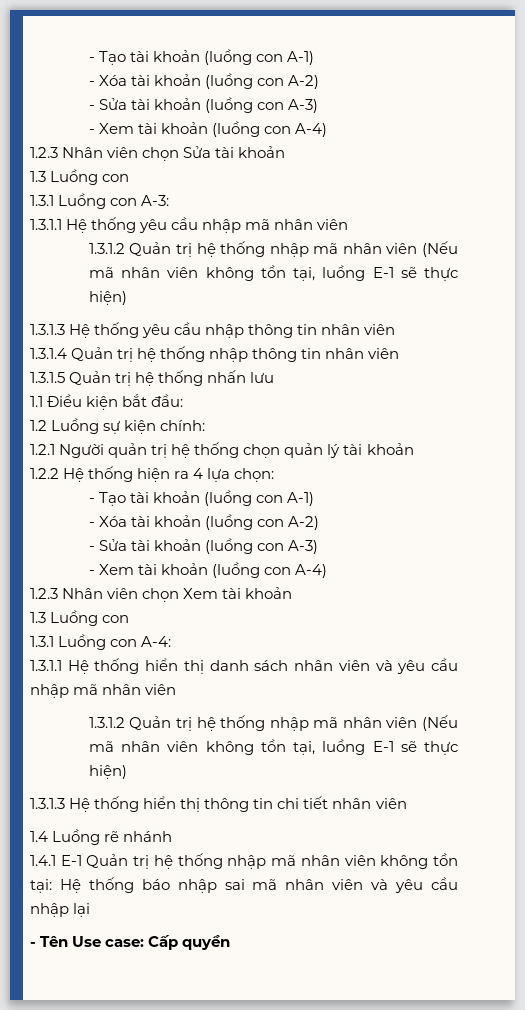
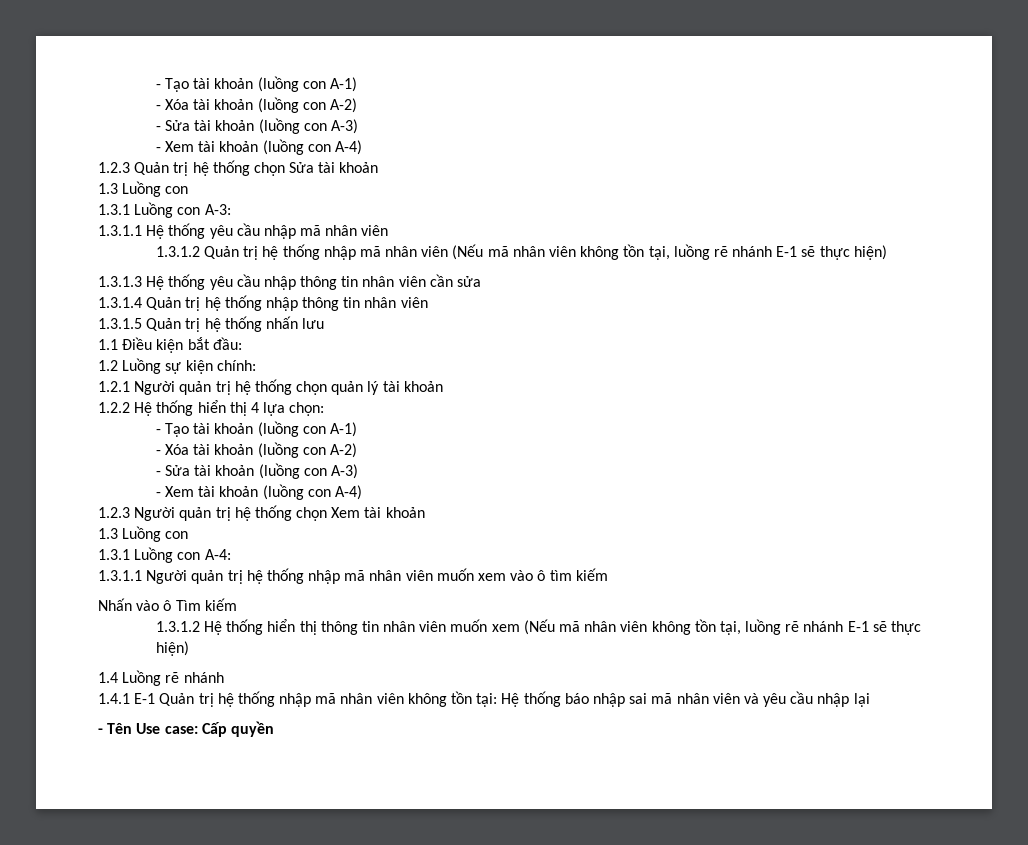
- 1.2.3 Nhân viên chọn Sửa tài khoản
+ 1.2.3 Quản trị hệ thống chọn Sửa tài khoản
  1.3.1.1 Hệ thống yêu cầu nhập mã nhân viên
- 1.3.1.2 Quản trị hệ thống nhập mã nhân viên (Nếu mã nhân viên không tồn tại, luồng E-1 sẽ thực hiện)
+ 1.3.1.2 Quản trị hệ thống nhập mã nhân viên (Nếu mã nhân viên không tồn tại, luồng rẽ nhánh E-1 sẽ thực hiện)
- 1.3.1.3 Hệ thống yêu cầu nhập thông tin nhân viên
+ 1.3.1.3 Hệ thống yêu cầu nhập thông tin nhân viên cần sửa
- 1.2.2 Hệ thống hiện ra 4 lựa chọn:
+ 1.2.2 Hệ thống hiển thị 4 lựa chọn:
- 1.2.3 Nhân viên chọn Xem tài khoản
+ 1.2.3 Người quản trị hệ thống chọn Xem tài khoản
- 1.3.1.1 Hệ thống hiển thị danh sách nhân viên và yêu cầu nhập mã nhân viên
- 1.3.1.2 Quản trị hệ thống nhập mã nhân viên (Nếu mã nhân viên không tồn tại, luồng E-1 sẽ thực hiện)
- 1.3.1.3 Hệ thống hiển thị thông tin chi tiết nhân viên
+ 1.3.1.1 Người quản trị hệ thống nhập mã nhân viên muốn xem vào ô tìm kiếm
+ Nhấn vào ô Tìm kiếm
+ 1.3.1.2 Hệ thống hiển thị thông tin nhân viên muốn xem (Nếu mã nhân viên không tồn tại, luồng rẽ nhánh E-1 sẽ thực hiện)

